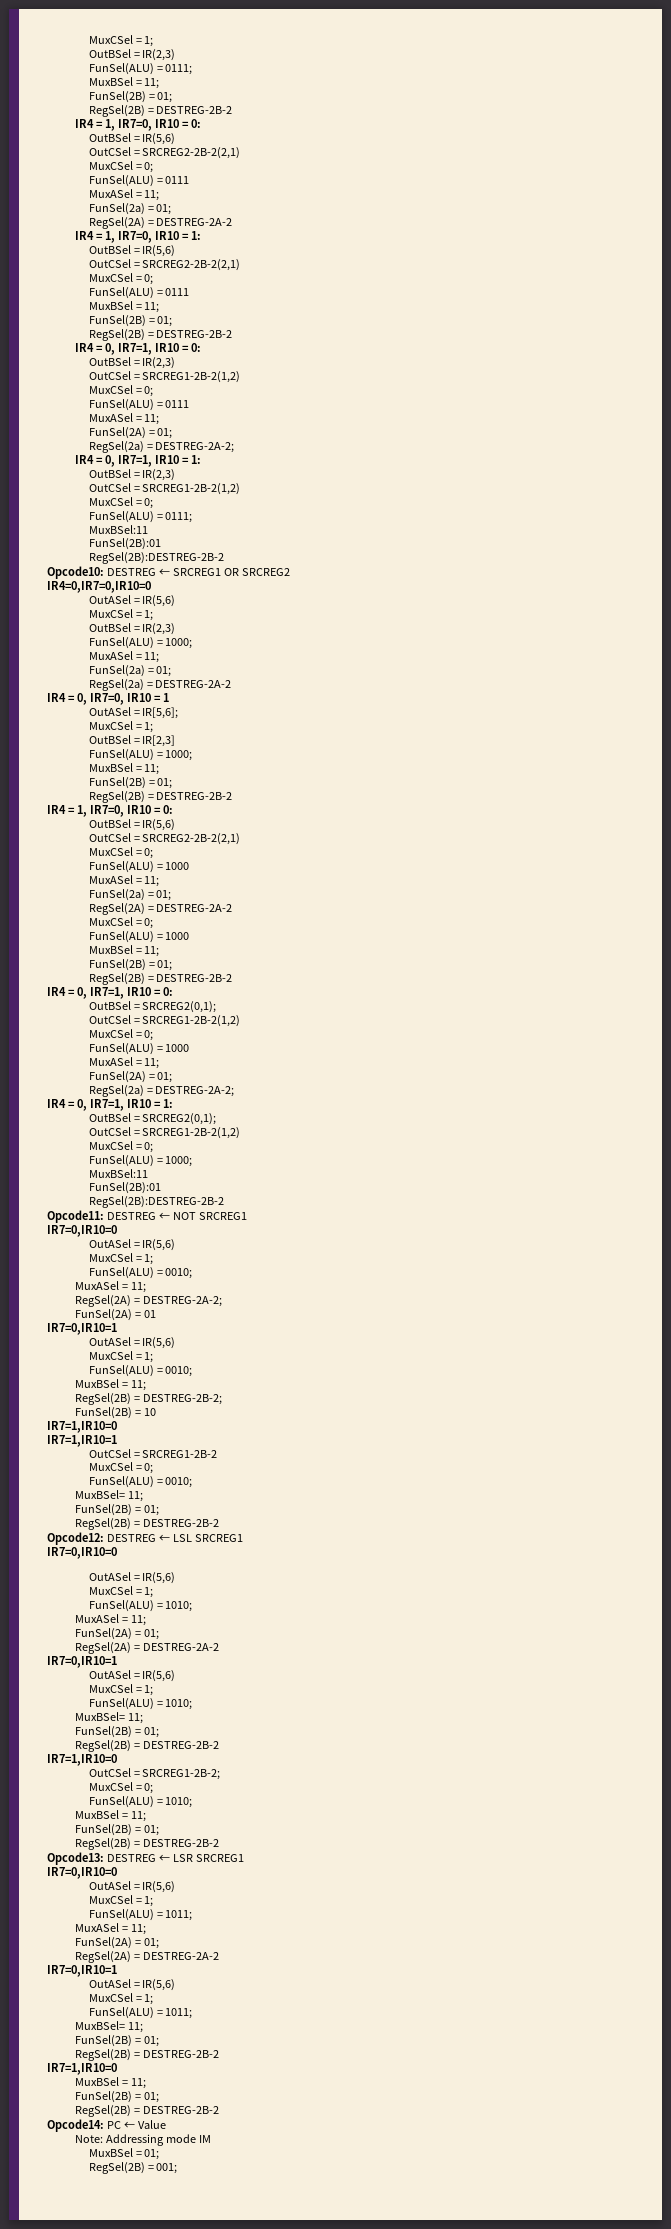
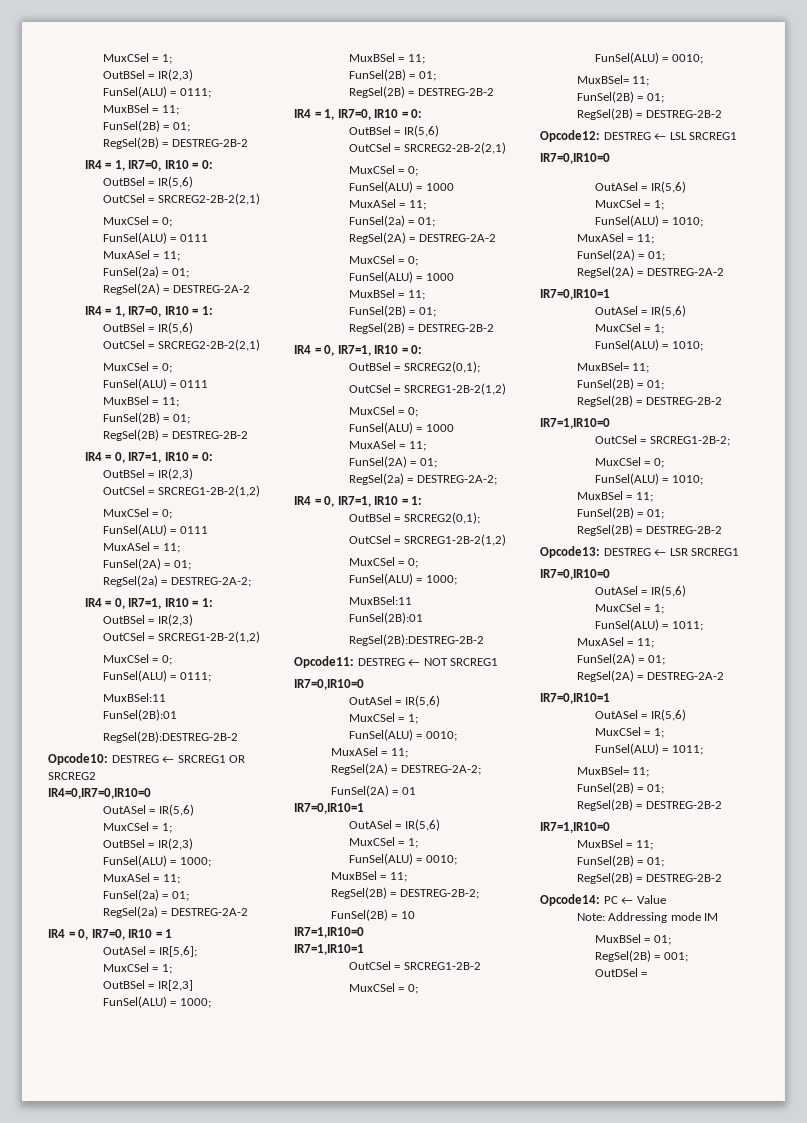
+ OutDSel =

